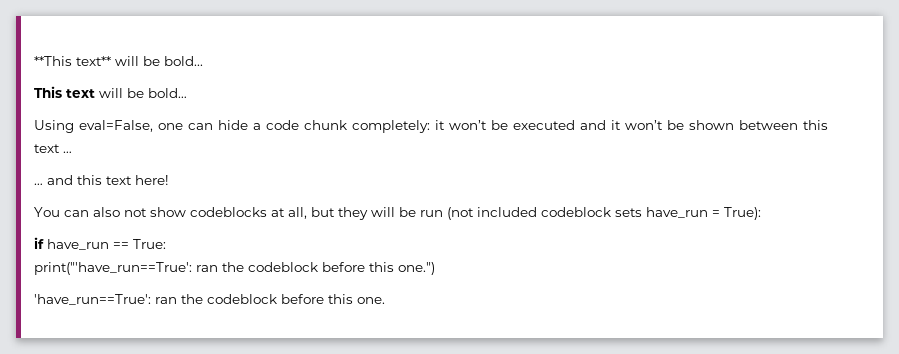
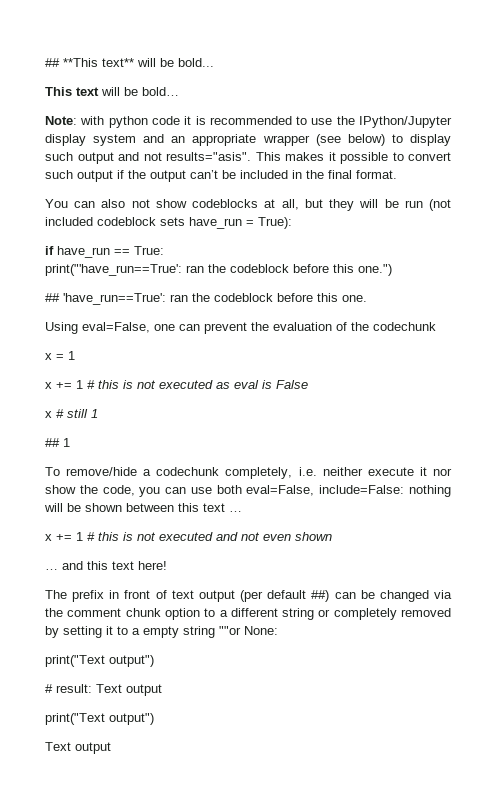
- **This text** will be bold...
+ ## **This text** will be bold...
- Using eval=False, one can hide a code chunk completely: it won’t be executed and it won’t be shown between this text …
- … and this text here!
+ Note: with python code it is recommended to use the IPython/Jupyter display system and an appropriate wrapper (see below) to display such output and not results="asis". This makes it possible to convert such output if the output can’t be included in the final format.
- 'have_run==True': ran the codeblock before this one.
+ ## 'have_run==True': ran the codeblock before this one.
+ Using eval=False, one can prevent the evaluation of the codechunk
+ x = 1
+ x += 1 # this is not executed as eval is False
+ x # still 1
+ ## 1
+ To remove/hide a codechunk completely, i.e. neither execute it nor show the code, you can use both eval=False, include=False: nothing will be shown between this text …
+ x += 1 # this is not executed and not even shown
+ … and this text here!
+ The prefix in front of text output (per default ##) can be changed via the comment chunk option to a different string or completely removed by setting it to a empty string ""or None:
+ print("Text output")
+ # result: Text output
+ print("Text output")
+ Text output

